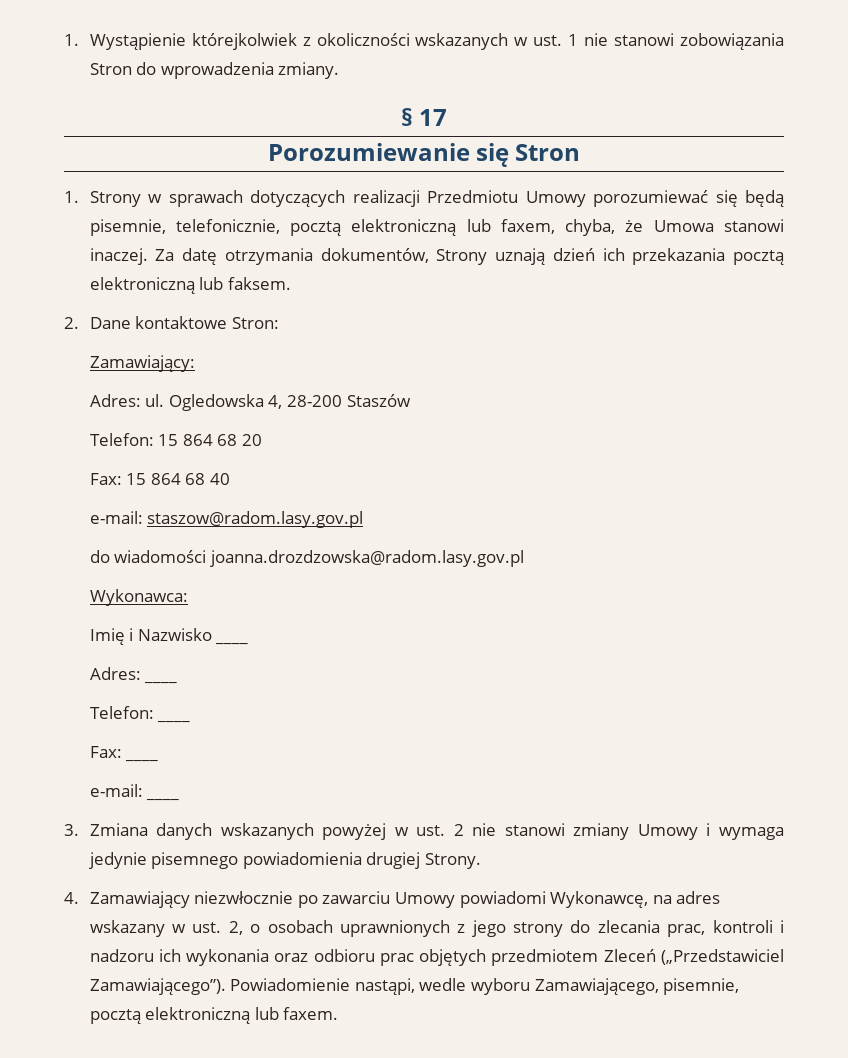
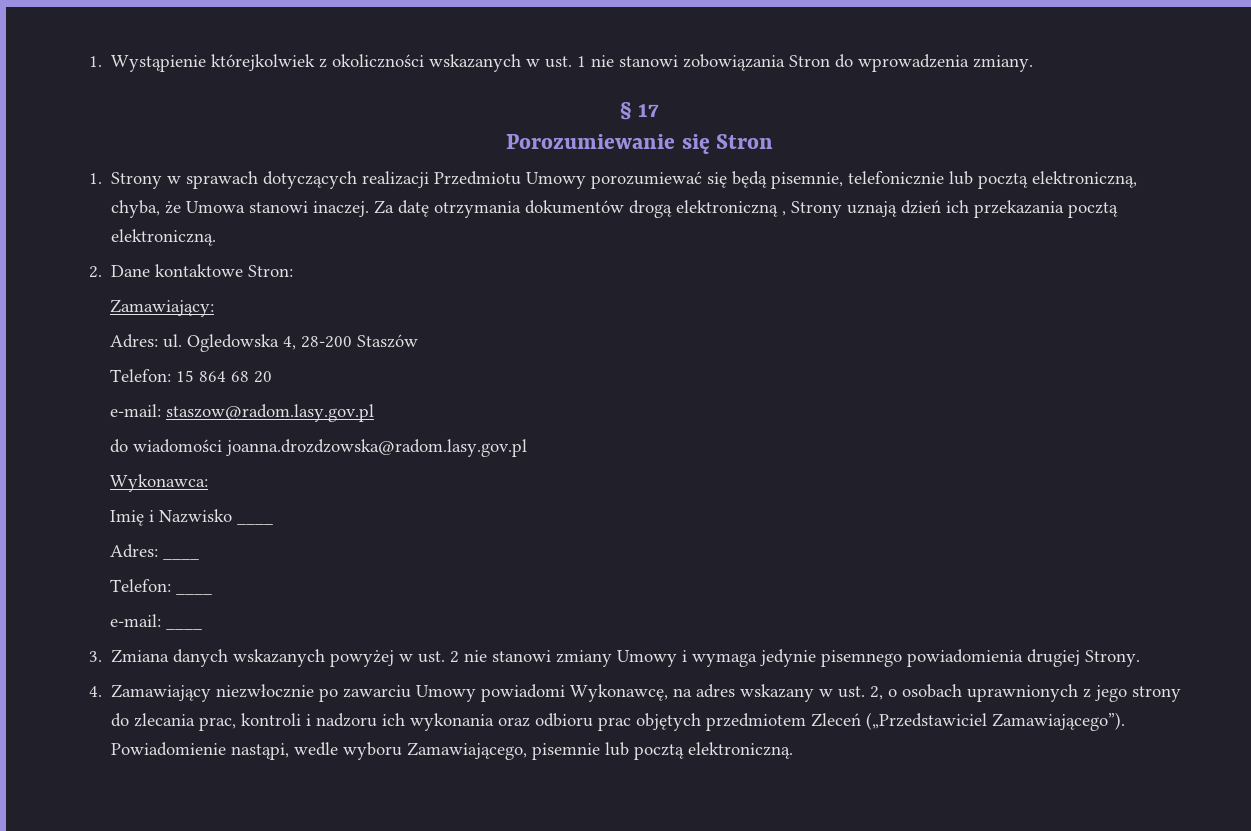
- 1. Strony w sprawach dotyczących realizacji Przedmiotu Umowy porozumiewać się będą pisemnie, telefonicznie, pocztą elektroniczną lub faxem, chyba, że Umowa stanowi inaczej.
+ 1. Strony w sprawach dotyczących realizacji Przedmiotu Umowy porozumiewać się będą pisemnie, telefonicznie lub pocztą elektroniczną, chyba, że Umowa stanowi inaczej.
- Za datę otrzymania dokumentów, Strony uznają dzień ich przekazania pocztą elektroniczną lub faksem.
+ Za datę otrzymania dokumentów drogą elektroniczną , Strony uznają dzień ich przekazania pocztą elektroniczną.
- Fax: 15 864 68 40
- Fax: ____
- Powiadomienie nastąpi, wedle wyboru Zamawiającego, pisemnie, pocztą elektroniczną lub faxem.
+ Powiadomienie nastąpi, wedle wyboru Zamawiającego, pisemnie lub pocztą elektroniczną.

